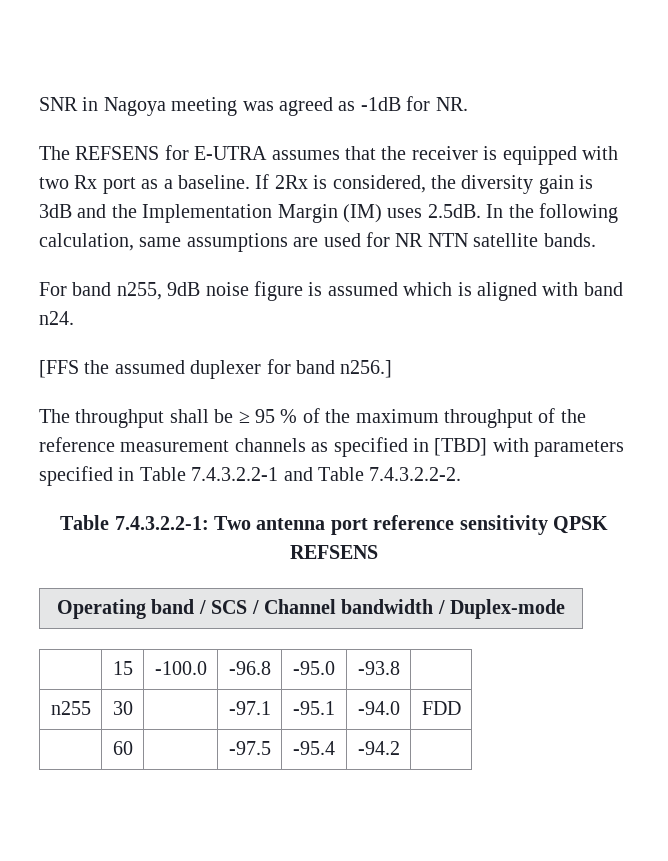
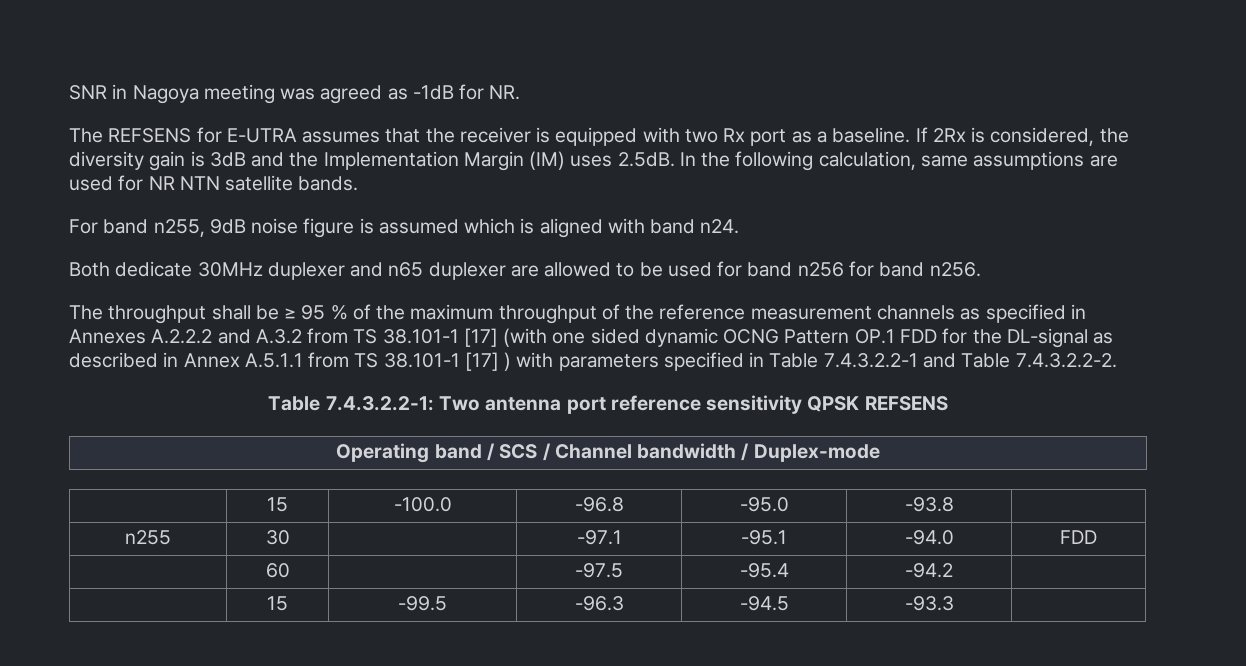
- [FFS the assumed duplexer for band n256.]
+ Both dedicate 30MHz duplexer and n65 duplexer are allowed to be used for band n256 for band n256.
- The throughput shall be ≥ 95 % of the maximum throughput of the reference measurement channels as specified in [TBD] with parameters specified in Table 7.4.3.2.2-1 and Table 7.4.3.2.2-2.
+ The throughput shall be ≥ 95 % of the maximum throughput of the reference measurement channels as specified in Annexes A.2.2.2 and A.3.2 from TS 38.101-1 [17] (with one sided dynamic OCNG Pattern OP.1 FDD for the DL-signal as described in Annex A.5.1.1 from TS 38.101-1 [17] ) with parameters specified in Table 7.4.3.2.2-1 and Table 7.4.3.2.2-2.
+ | 15 | -99.5 | -96.3 | -94.5 | -93.3 |

